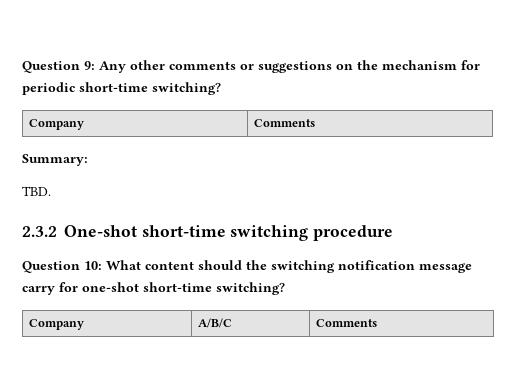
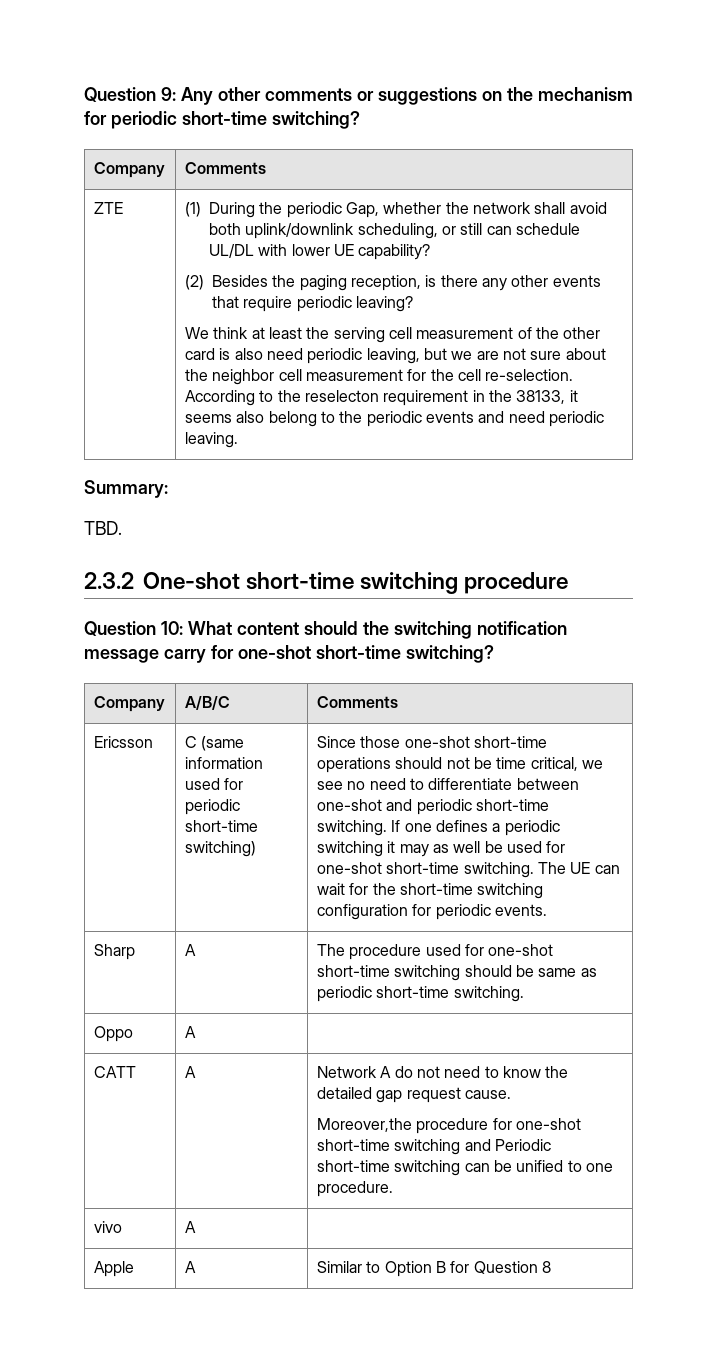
+ ZTE | (1) During the periodic Gap, whether the network shall avoid both uplink/downlink scheduling, or still can schedule UL/DL with lower UE capability?
+ (2) Besides the paging reception, is there any other events that require periodic leaving?
+ We think at least the serving cell measurement of the other card is also need periodic leaving, but we are not sure about the neighbor cell measurement for the cell re-selection. According to the reselecton requirement in the 38133, it seems also belong to the periodic events and need periodic leaving.
+ Ericsson | C (same information used for periodic short-time switching) | Since those one-shot short-time operations should not be time critical, we see no need to differentiate between one-shot and periodic short-time switching. If one defines a periodic switching it may as well be used for one-shot short-time switching. The UE can wait for the short-time switching configuration for periodic events.
+ Sharp | A | The procedure used for one-shot short-time switching should be same as periodic short-time switching.
+ Oppo | A |
+ CATT | A | Network A do not need to know the detailed gap request cause.
+ Moreover,the procedure for one-shot short-time switching and Periodic short-time switching can be unified to one procedure.
+ vivo | A |
+ Apple | A | Similar to Option B for Question 8

